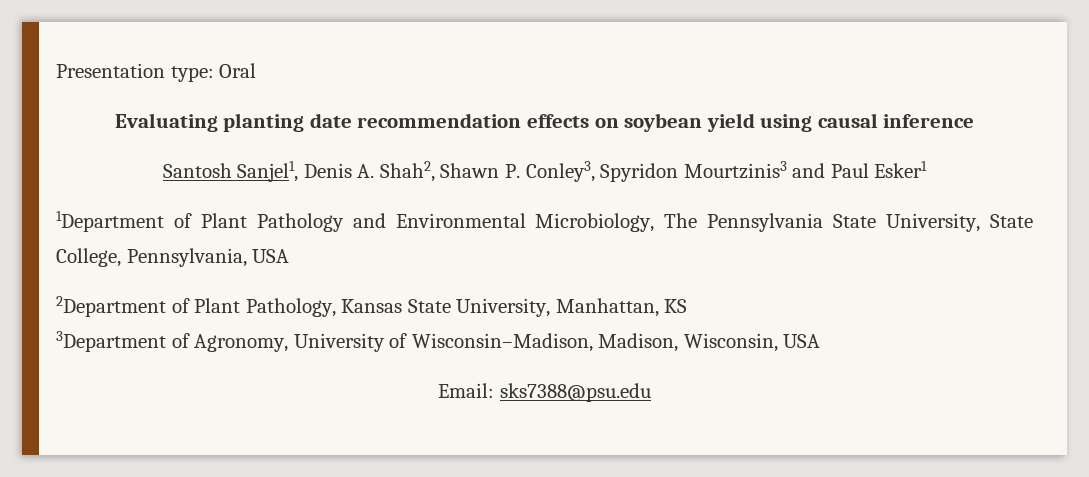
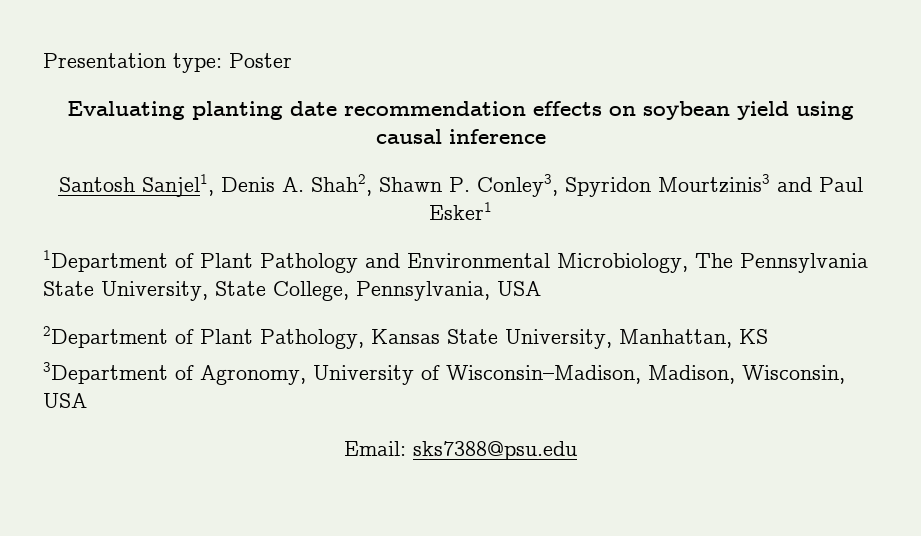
- Presentation type: Oral
+ Presentation type: Poster

